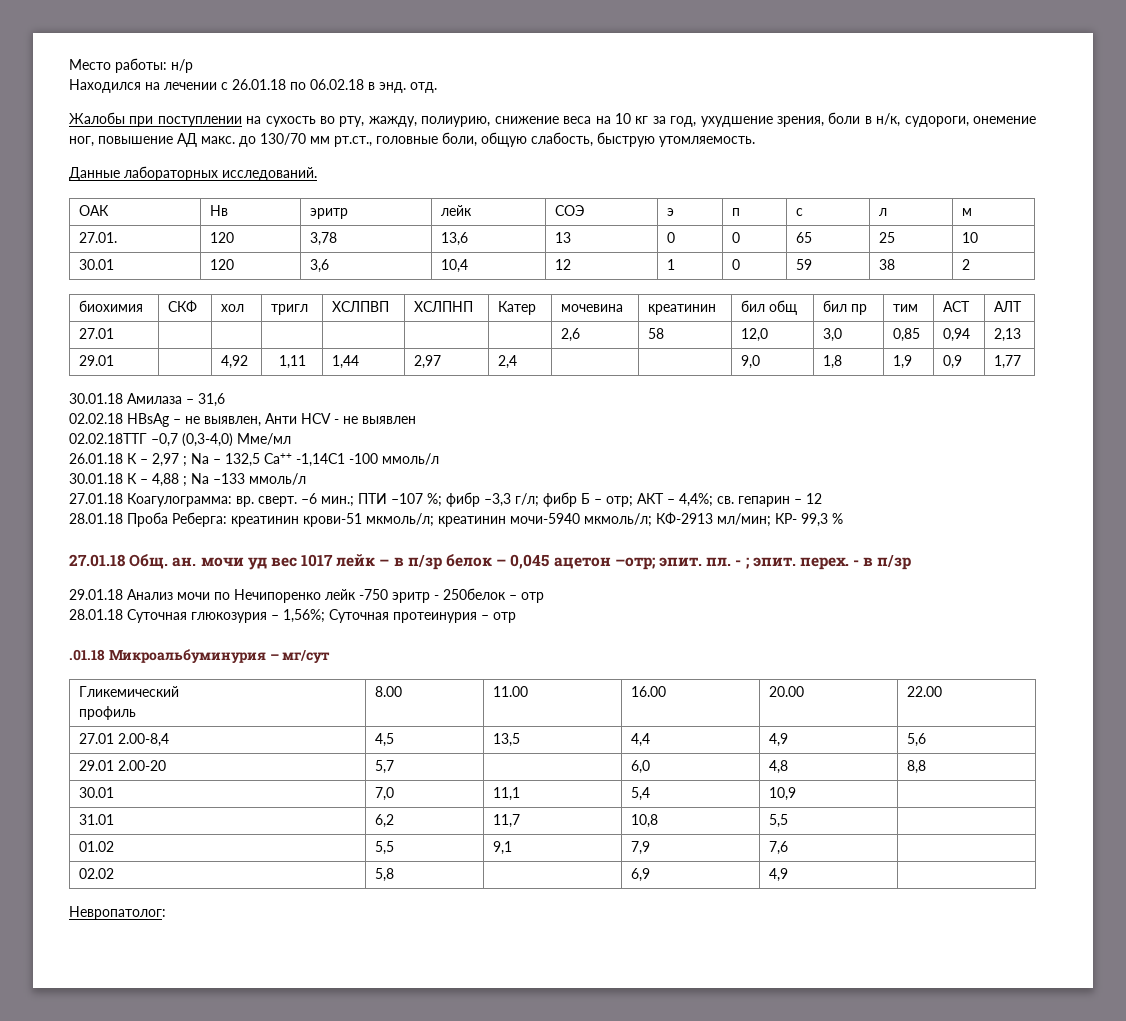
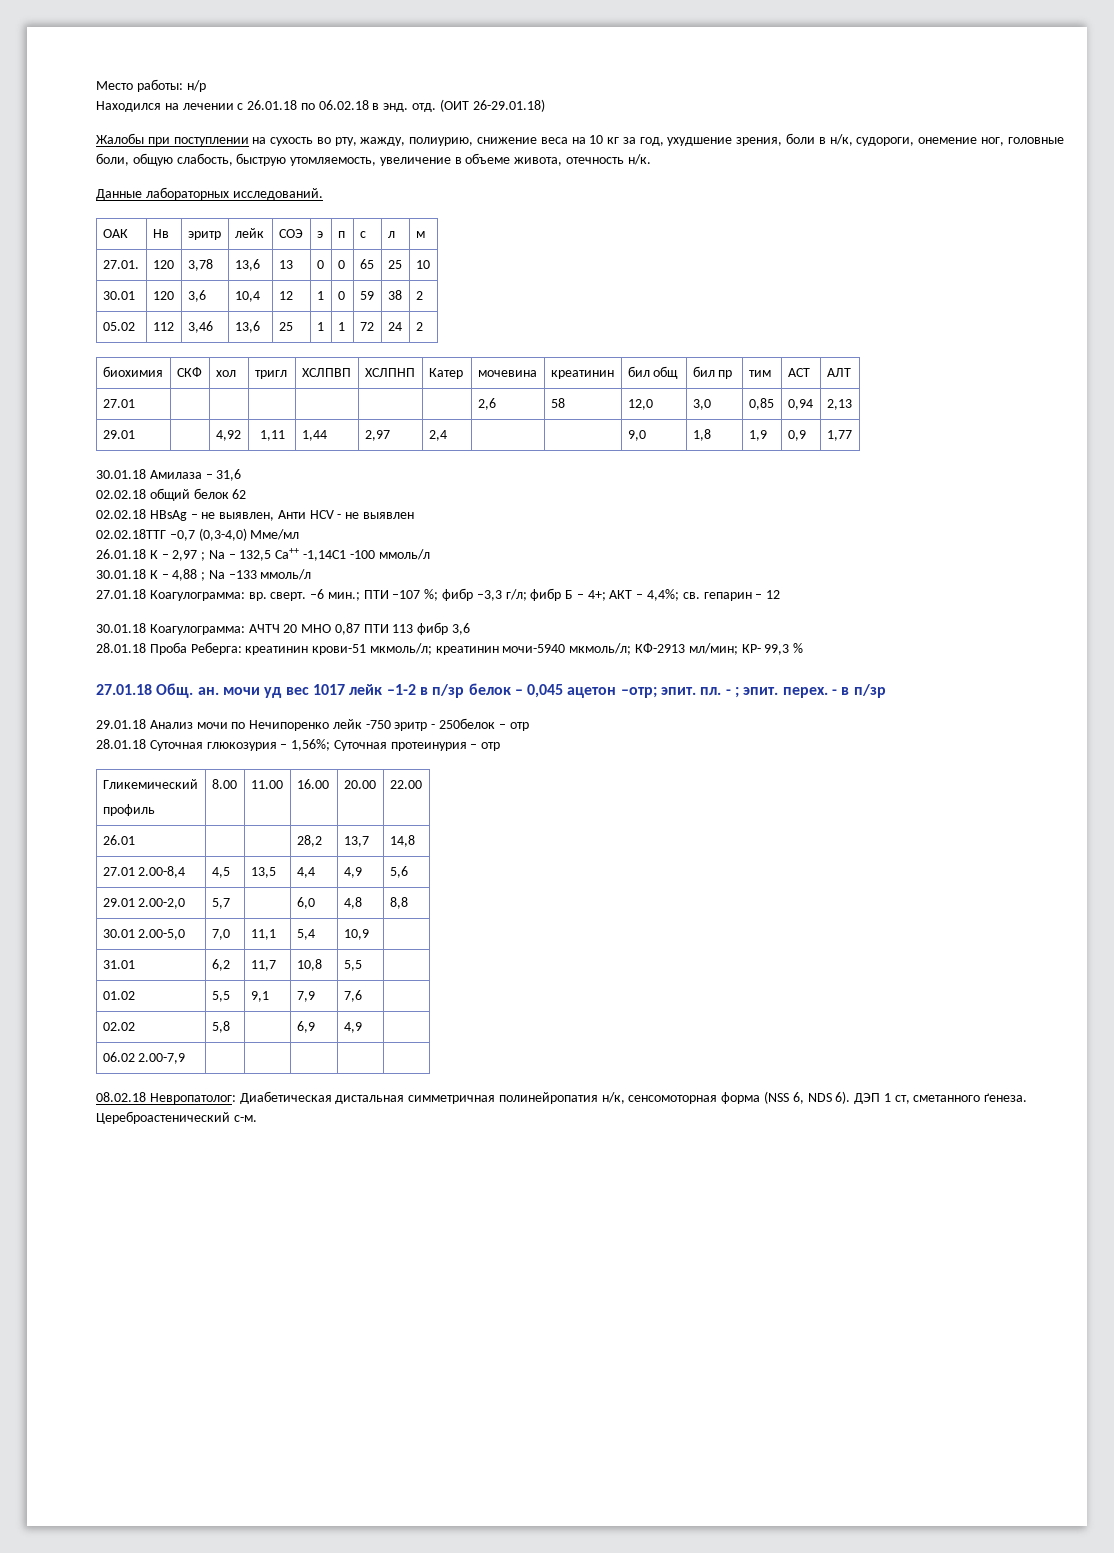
+ (ОИТ 26-29.01.18)
- Жалобы при поступлении на сухость во рту, жажду, полиурию, снижение веса на 10 кг за год, ухудшение зрения, боли в н/к, судороги, онемение ног, повышение АД макс. до 130/70 мм рт.ст., головные боли, общую слабость, быструю утомляемость.
+ Жалобы при поступлении на сухость во рту, жажду, полиурию, снижение веса на 10 кг за год, ухудшение зрения, боли в н/к, судороги, онемение ног, головные боли, общую слабость, быструю утомляемость, увеличение в объеме живота, отечность н/к.
+ 05.02 | 112 | 3,46 | 13,6 | 25 | 1 | 1 | 72 | 24 | 2
+ 02.02.18 общий белок 62
- –6 мин.; ПТИ –107 %; фибр –3,3 г/л; фибр Б – отр; АКТ – 4,4%; св. гепарин – 12
+ –6 мин.; ПТИ –107 %; фибр –3,3 г/л; фибр Б – 4+; АКТ – 4,4%; св. гепарин – 12
+ 30.01.18 Коагулограмма: АЧТЧ 20 МНО 0,87 ПТИ 113 фибр 3,6
- 27.01.18 Общ. ан. мочи уд вес 1017 лейк – в п/зр белок – 0,045 ацетон –отр; эпит. пл.
+ 27.01.18 Общ. ан. мочи уд вес 1017 лейк –1-2 в п/зр белок – 0,045 ацетон –отр; эпит. пл.
- .01.18 Микроальбуминурия – мг/сут
+ 26.01 | | | 28,2 | 13,7 | 14,8
- 29.01 2.00-20 | 5,7 | | 6,0 | 4,8 | 8,8
+ 29.01 2.00-2,0 | 5,7 | | 6,0 | 4,8 | 8,8
- 30.01 | 7,0 | 11,1 | 5,4 | 10,9 |
+ 30.01 2.00-5,0 | 7,0 | 11,1 | 5,4 | 10,9 |
- Невропатолог:
+ 06.02 2.00-7,9 | | | | |
+ 08.02.18 Невропатолог: Диабетическая дистальная симметричная полинейропатия н/к, сенсомоторная форма (NSS 6, NDS 6). ДЭП 1 ст, сметанного ґенеза. Цереброастенический с-м.

